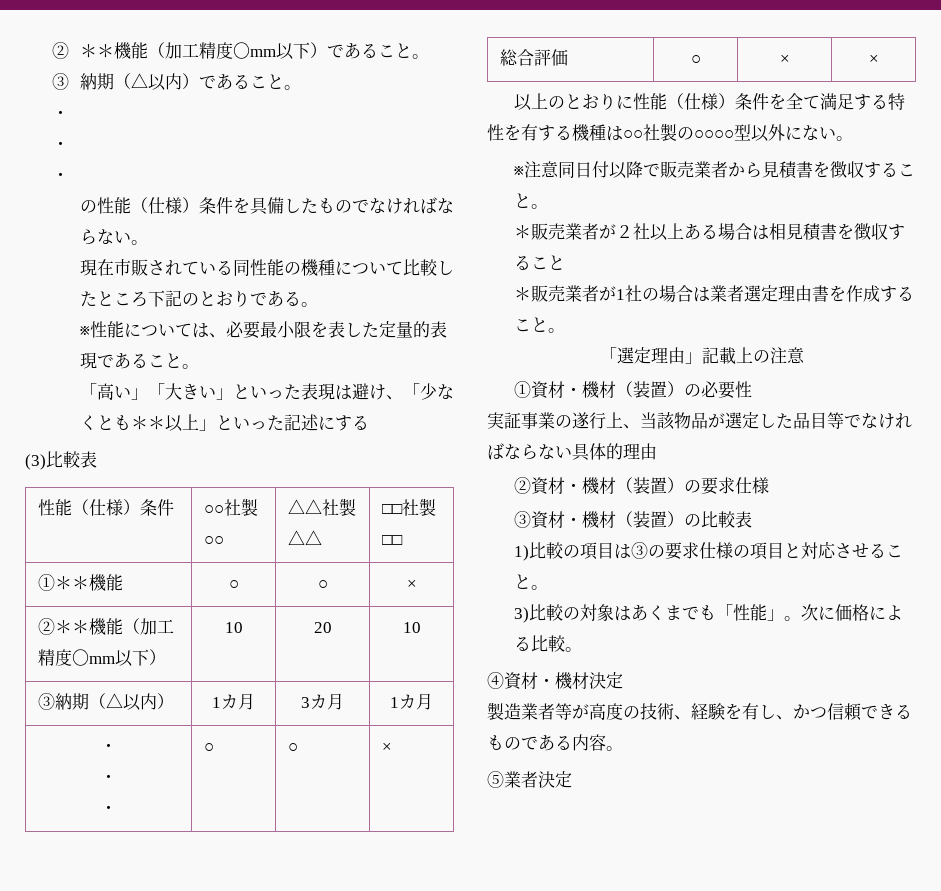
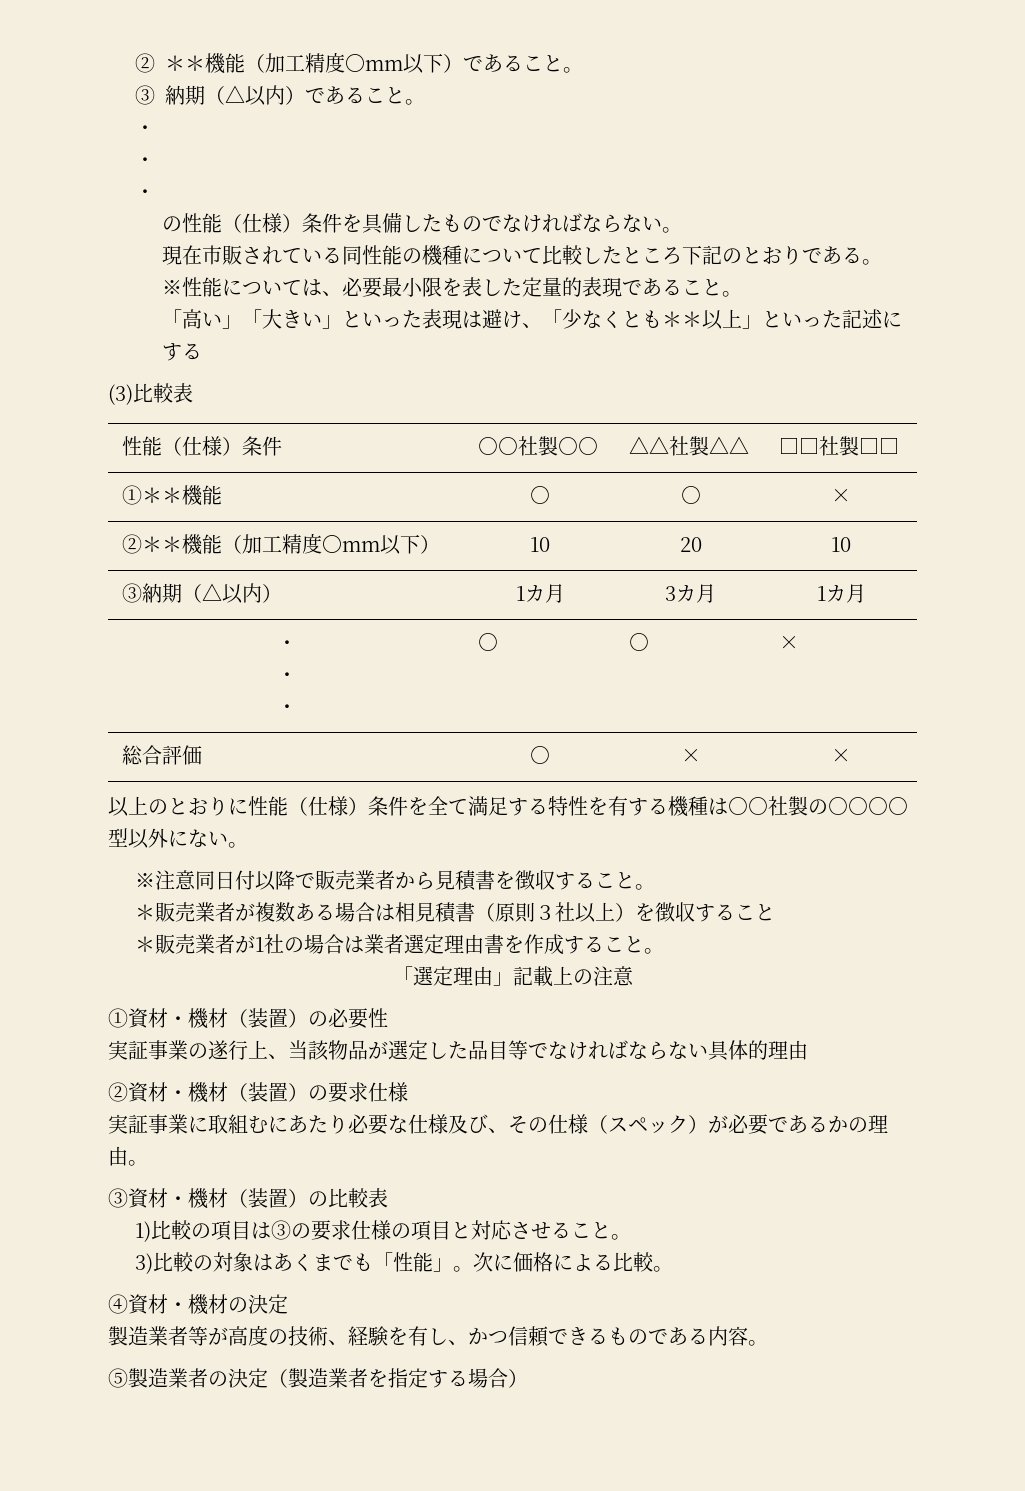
- ＊販売業者が２社以上ある場合は相見積書を徴収すること
+ ＊販売業者が複数ある場合は相見積書（原則３社以上）を徴収すること
+ 実証事業に取組むにあたり必要な仕様及び、その仕様（スペック）が必要であるかの理由。
- ④資材・機材決定
+ ④資材・機材の決定
- ⑤業者決定
+ ⑤製造業者の決定（製造業者を指定する場合）

